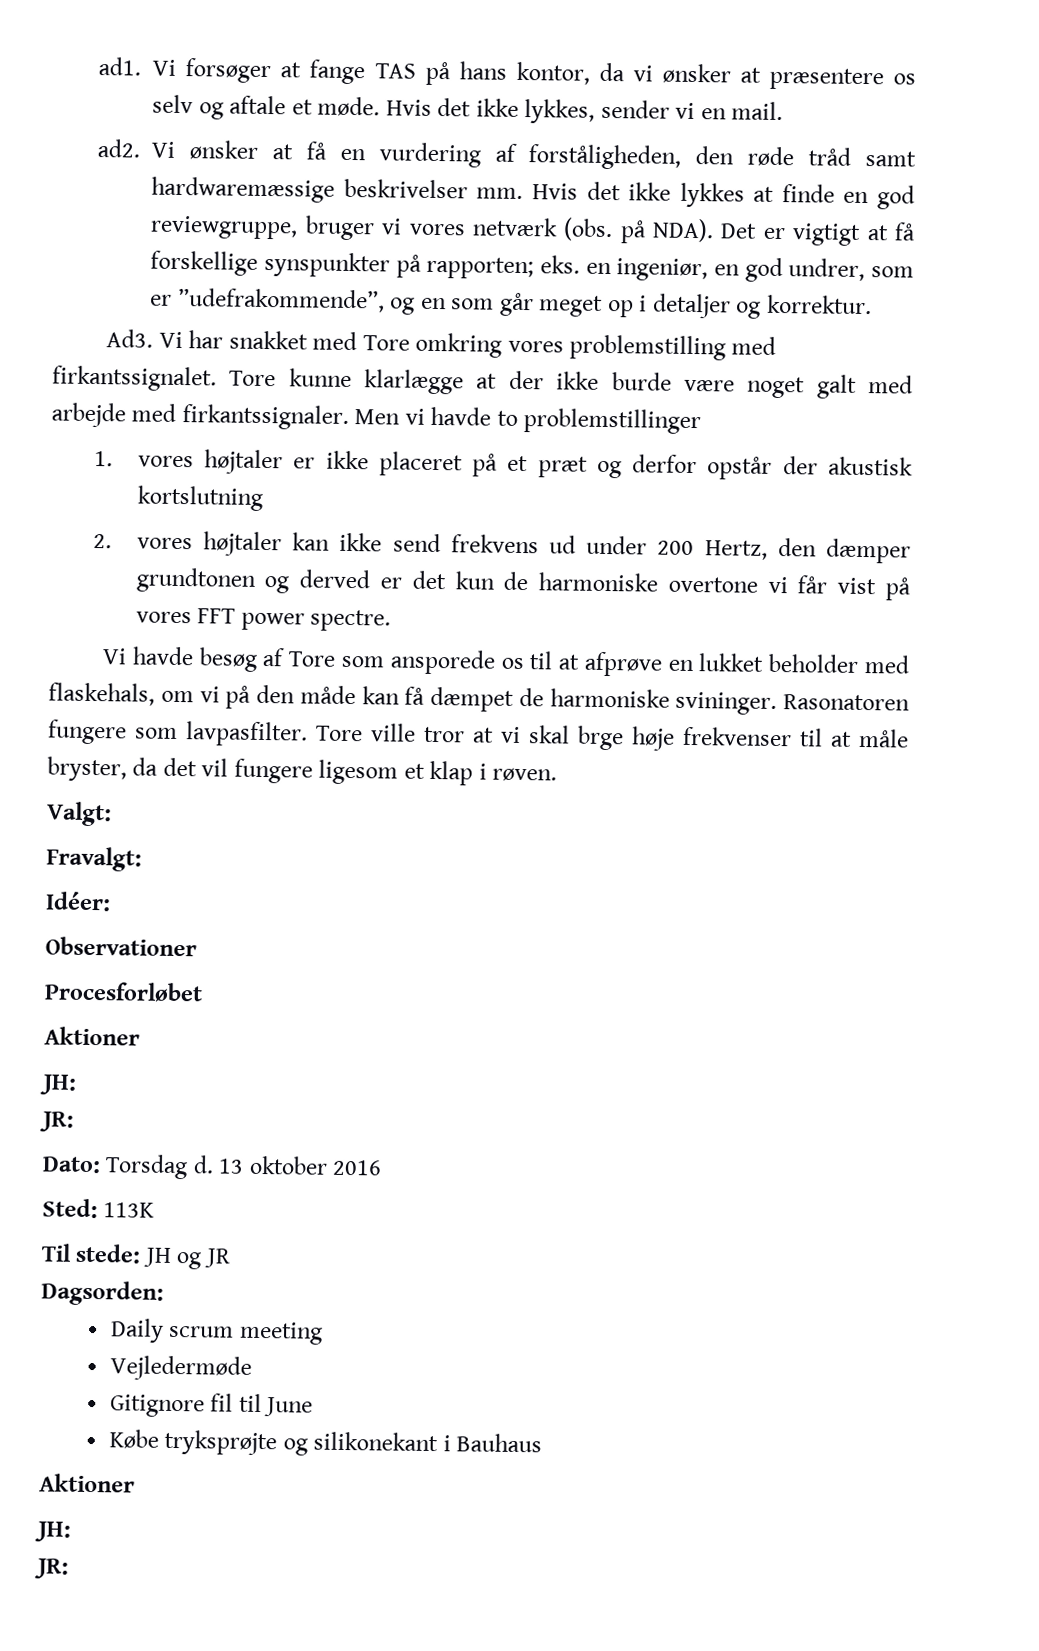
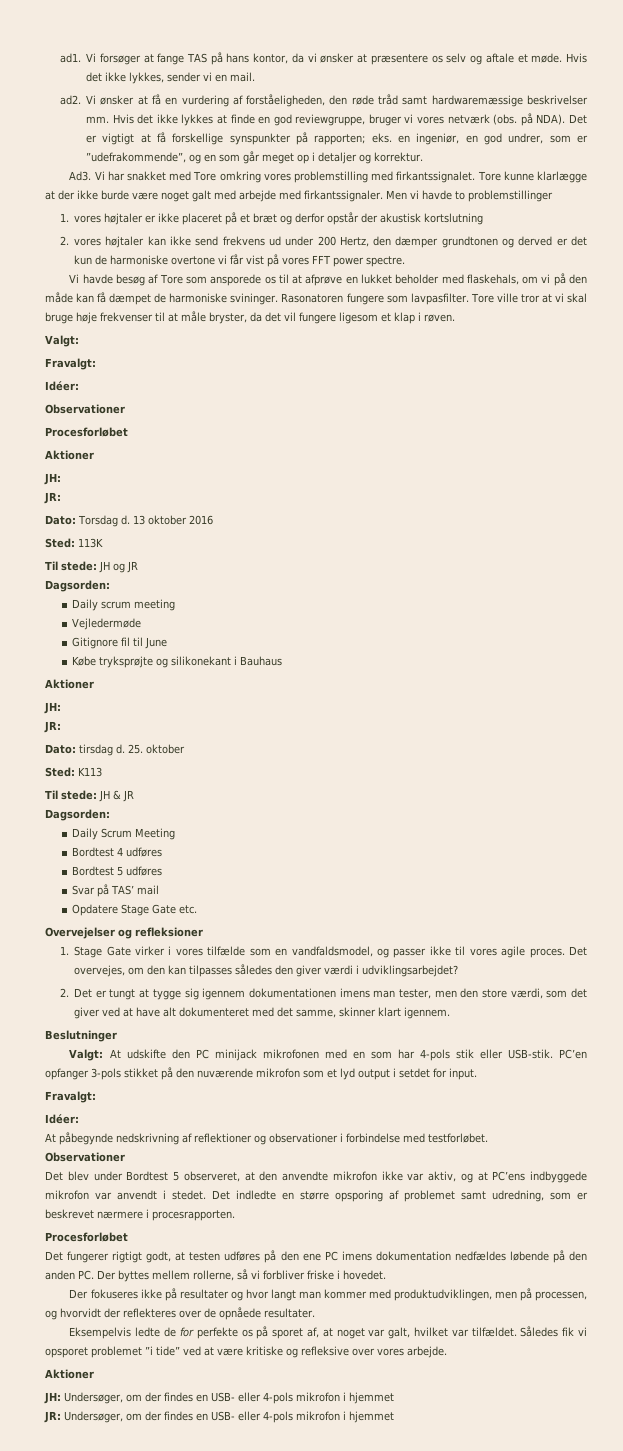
- Vi ønsker at få en vurdering af forståligheden, den røde tråd samt hardwaremæssige beskrivelser mm.
+ Vi ønsker at få en vurdering af forståeligheden, den røde tråd samt hardwaremæssige beskrivelser mm.
- 1. vores højtaler er ikke placeret på et præt og derfor opstår der akustisk kortslutning
+ 1. vores højtaler er ikke placeret på et bræt og derfor opstår der akustisk kortslutning
- Tore ville tror at vi skal brge høje frekvenser til at måle bryster, da det vil fungere ligesom et klap i røven.
+ Tore ville tror at vi skal bruge høje frekvenser til at måle bryster, da det vil fungere ligesom et klap i røven.
+ Dato: tirsdag d. 25. oktober
+ Sted: K113
+ Til stede: JH & JR
+ Dagsorden:
+ Daily Scrum Meeting
+ Bordtest 4 udføres
+ Bordtest 5 udføres
+ Svar på TAS’ mail
+ Opdatere Stage Gate etc.
+ Overvejelser og refleksioner
+ 1. Stage Gate virker i vores tilfælde som en vandfaldsmodel, og passer ikke til vores agile proces. Det overvejes, om den kan tilpasses således den giver værdi i udviklingsarbejdet?
+ 2. Det er tungt at tygge sig igennem dokumentationen imens man tester, men den store værdi, som det giver ved at have alt dokumenteret med det samme, skinner klart igennem.
+ Beslutninger
+ Valgt: At udskifte den PC minijack mikrofonen med en som har 4-pols stik eller USB-stik. PC’en opfanger 3-pols stikket på den nuværende mikrofon som et lyd output i setdet for input.
+ Fravalgt:
+ Idéer:
+ At påbegynde nedskrivning af reflektioner og observationer i forbindelse med testforløbet.
+ Observationer
+ Det blev under Bordtest 5 observeret, at den anvendte mikrofon ikke var aktiv, og at PC’ens indbyggede mikrofon var anvendt i stedet. Det indledte en større opsporing af problemet samt udredning, som er beskrevet nærmere i procesrapporten.
+ Procesforløbet
+ Det fungerer rigtigt godt, at testen udføres på den ene PC imens dokumentation nedfældes løbende på den anden PC. Der byttes mellem rollerne, så vi forbliver friske i hovedet.
+ Der fokuseres ikke på resultater og hvor langt man kommer med produktudviklingen, men på processen, og hvorvidt der reflekteres over de opnåede resultater.
+ Eksempelvis ledte de for perfekte os på sporet af, at noget var galt, hvilket var tilfældet. Således fik vi opsporet problemet ”i tide” ved at være kritiske og refleksive over vores arbejde.
+ Aktioner
+ JH: Undersøger, om der findes en USB- eller 4-pols mikrofon i hjemmet
+ JR: Undersøger, om der findes en USB- eller 4-pols mikrofon i hjemmet

